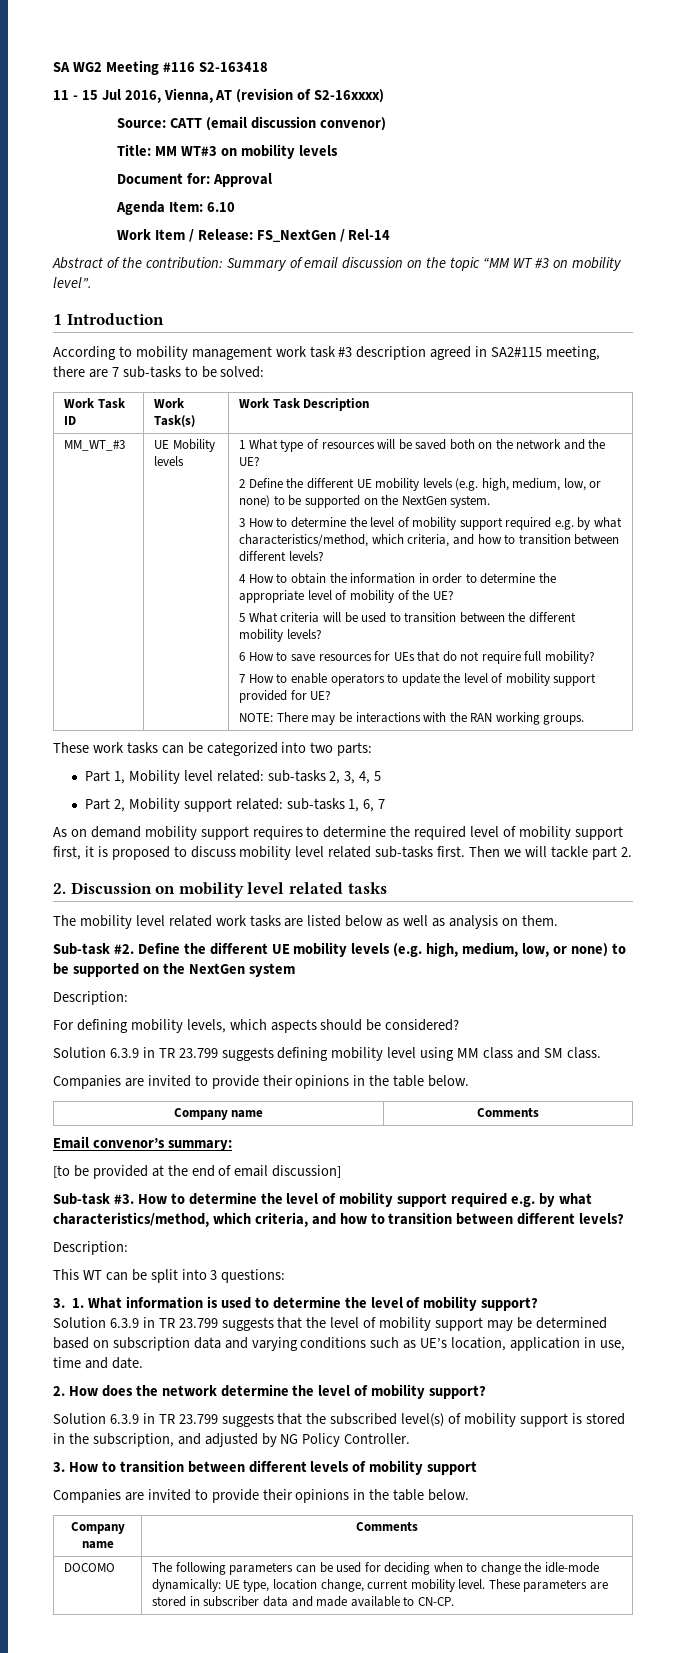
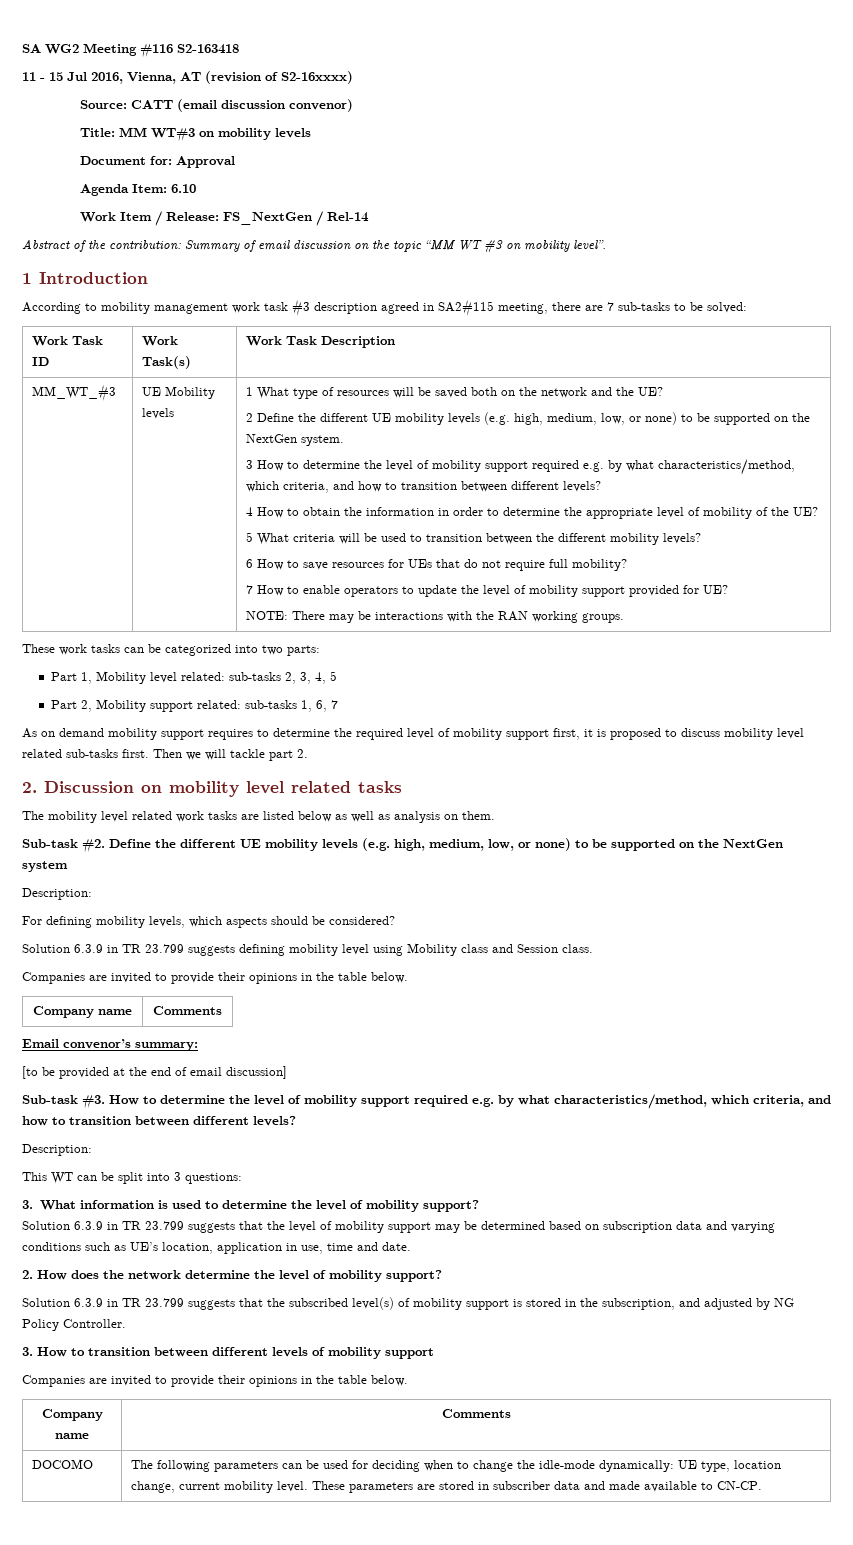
- Solution 6.3.9 in TR 23.799 suggests defining mobility level using MM class and SM class.
+ Solution 6.3.9 in TR 23.799 suggests defining mobility level using Mobility class and Session class.
- 3. 1. What information is used to determine the level of mobility support?
+ 3. What information is used to determine the level of mobility support?

